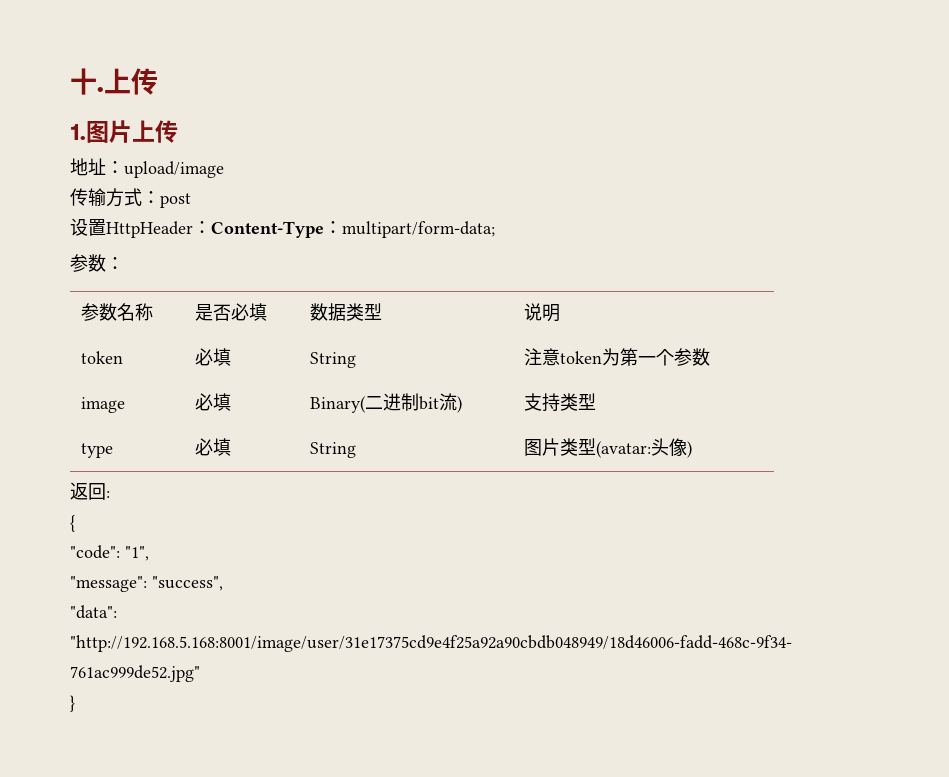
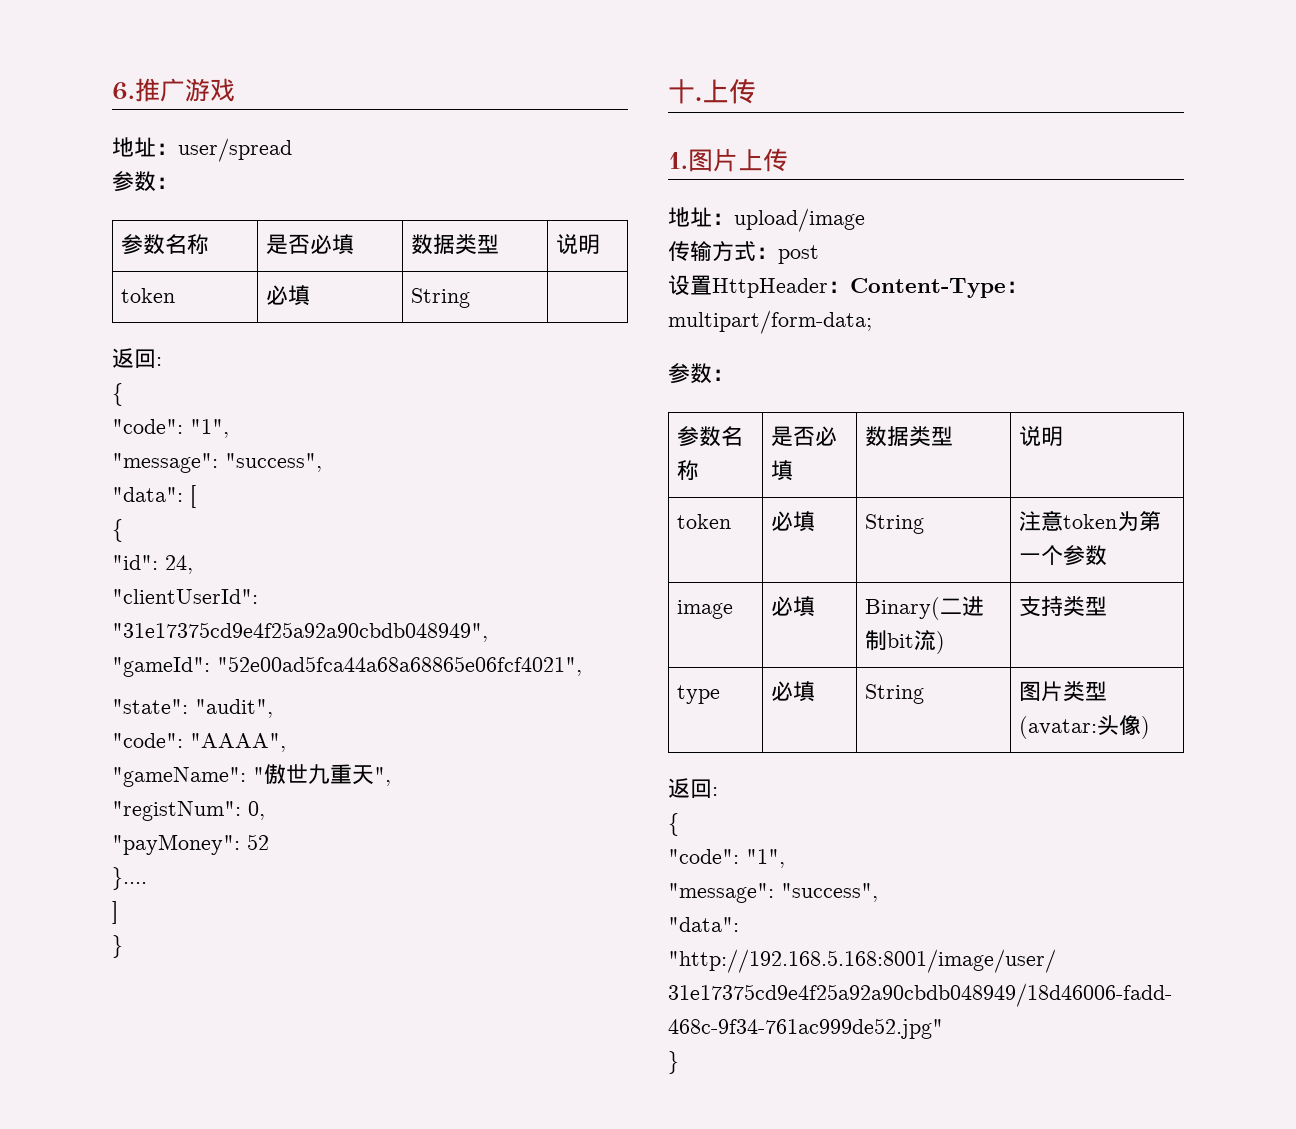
+ 6.推广游戏
+ 地址：user/spread
+ 参数：
+ 参数名称 | 是否必填 | 数据类型 | 说明
+ token | 必填 | String |
+ 返回:
+ {
+ "code": "1",
+ "message": "success",
+ "data": [
+ {
+ "id": 24,
+ "clientUserId": "31e17375cd9e4f25a92a90cbdb048949",
+ "gameId": "52e00ad5fca44a68a68865e06fcf4021",
+ "state": "audit",
+ "code": "AAAA",
+ "gameName": "傲世九重天",
+ "registNum": 0,
+ "payMoney": 52
+ }....
+ ]
+ }

